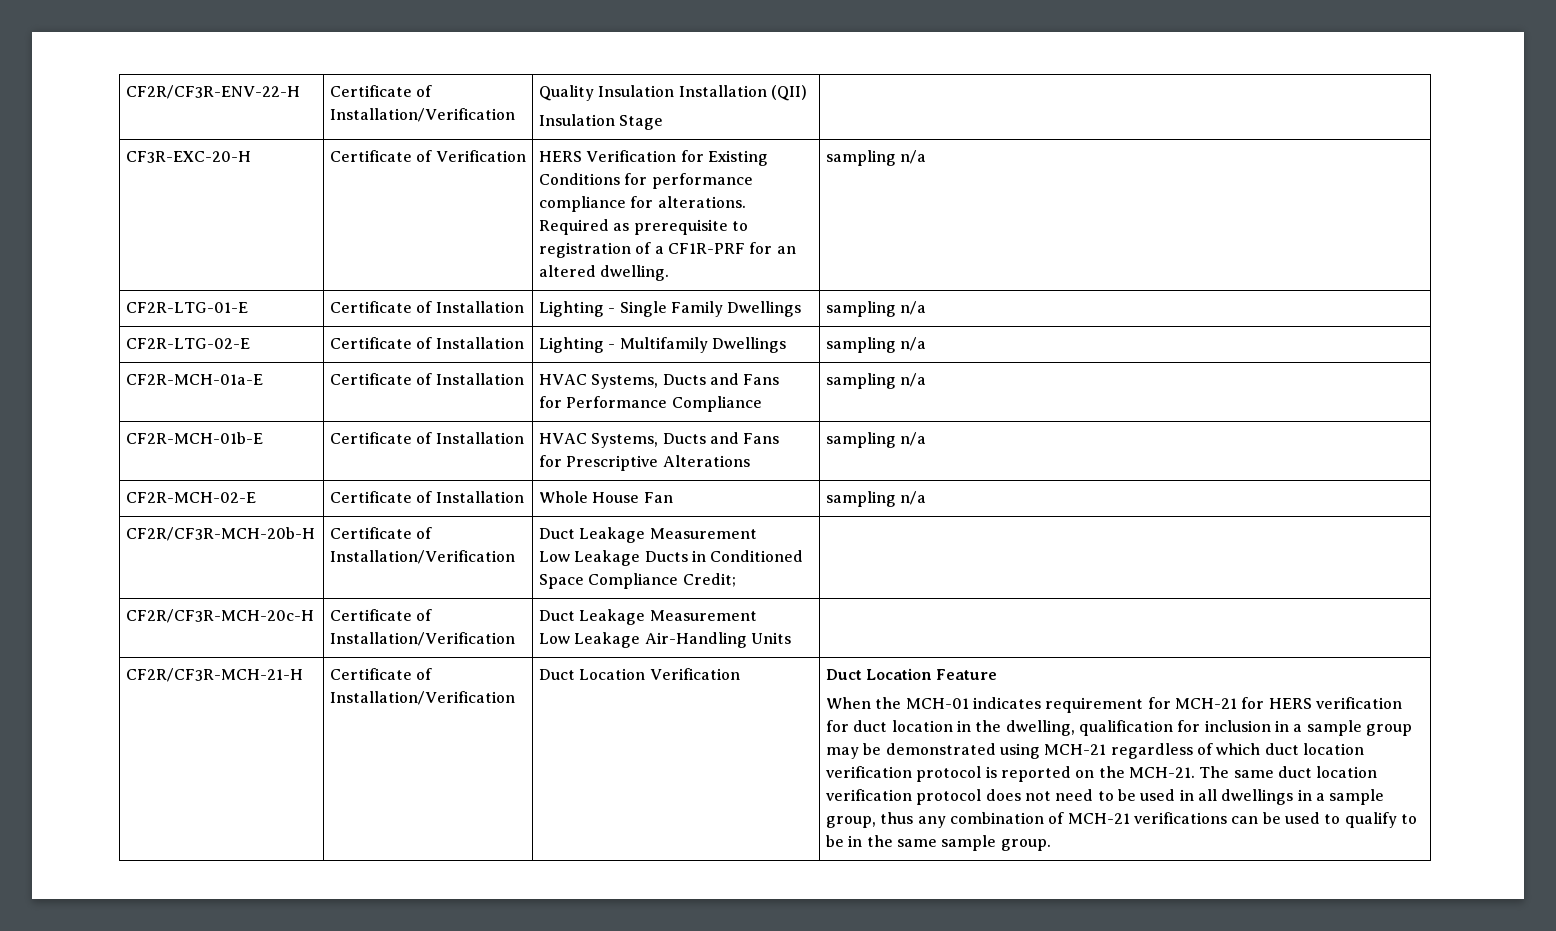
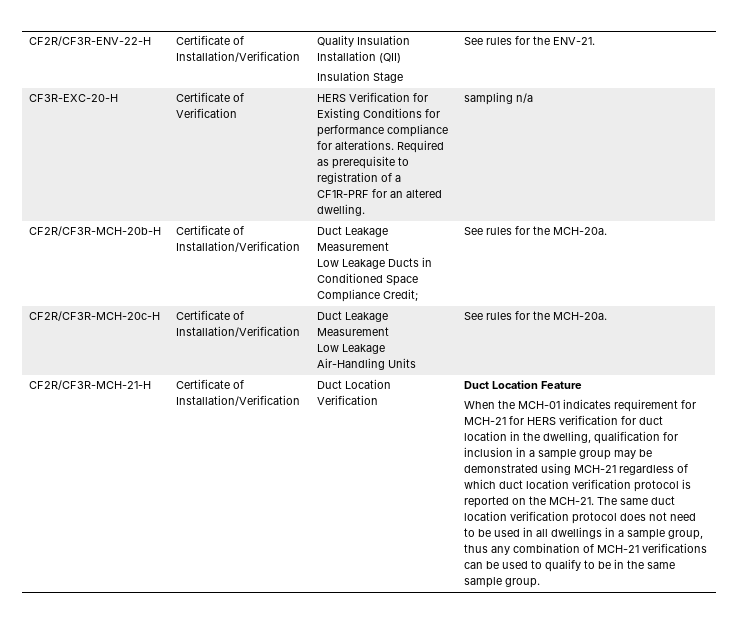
  CF2R/CF3R-ENV-22-H | Certificate of Installation/Verification | Quality Insulation Installation (QII)
- Insulation Stage |
+ Insulation Stage | See rules for the ENV-21.
- CF2R-LTG-01-E | Certificate of Installation | Lighting - Single Family Dwellings | sampling n/a
- CF2R-LTG-02-E | Certificate of Installation | Lighting - Multifamily Dwellings | sampling n/a
- CF2R-MCH-01a-E | Certificate of Installation | HVAC Systems, Ducts and Fans
- for Performance Compliance | sampling n/a
- CF2R-MCH-01b-E | Certificate of Installation | HVAC Systems, Ducts and Fans
- for Prescriptive Alterations | sampling n/a
- CF2R-MCH-02-E | Certificate of Installation | Whole House Fan | sampling n/a
  CF2R/CF3R-MCH-20b-H | Certificate of Installation/Verification | Duct Leakage Measurement
- Low Leakage Ducts in Conditioned Space Compliance Credit; |
+ Low Leakage Ducts in Conditioned Space Compliance Credit; | See rules for the MCH-20a.
  CF2R/CF3R-MCH-20c-H | Certificate of Installation/Verification | Duct Leakage Measurement
- Low Leakage Air-Handling Units |
+ Low Leakage Air-Handling Units | See rules for the MCH-20a.

